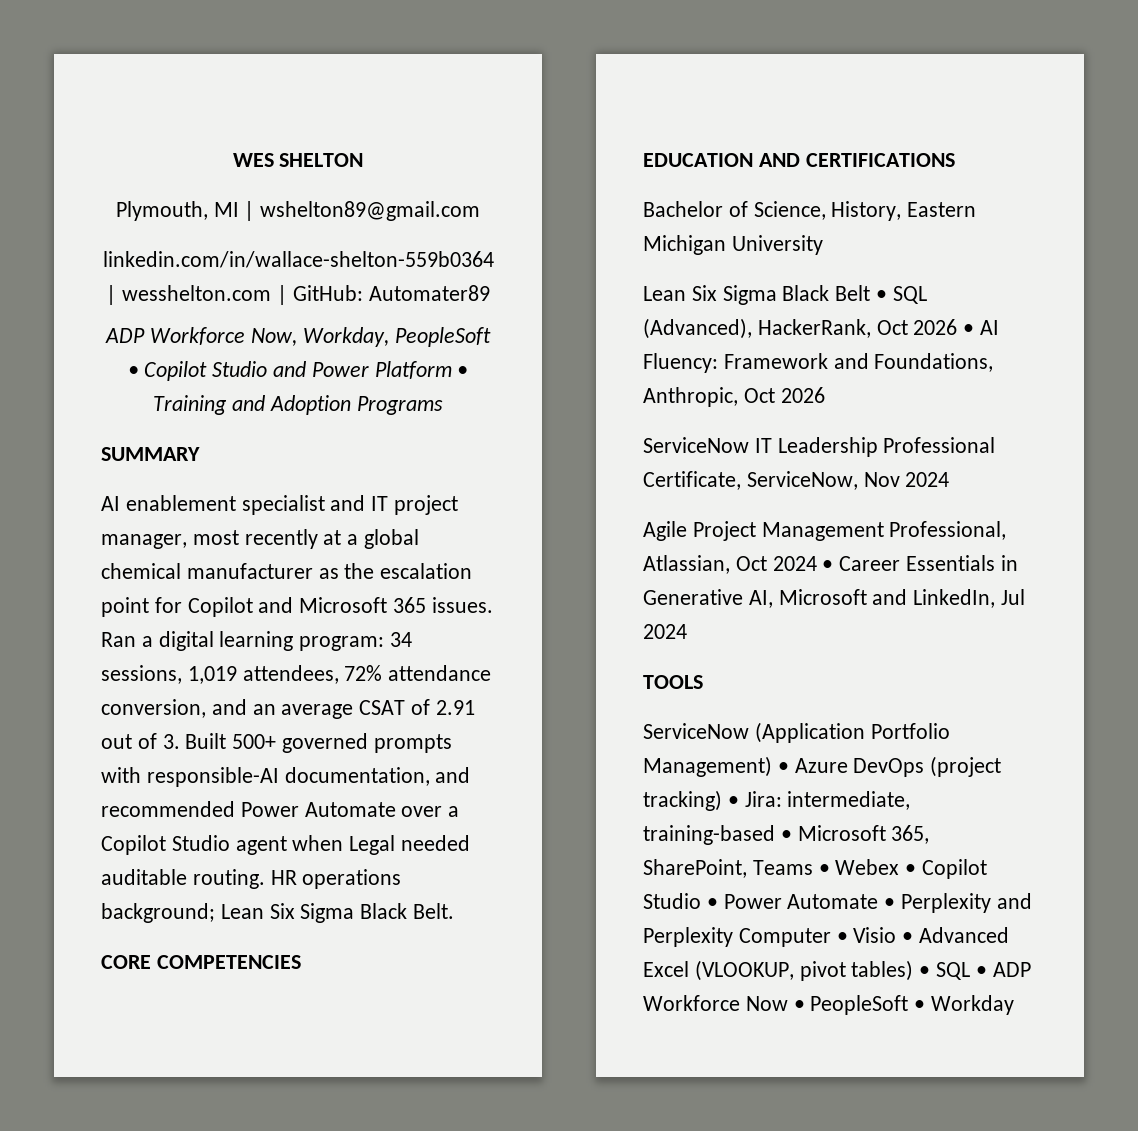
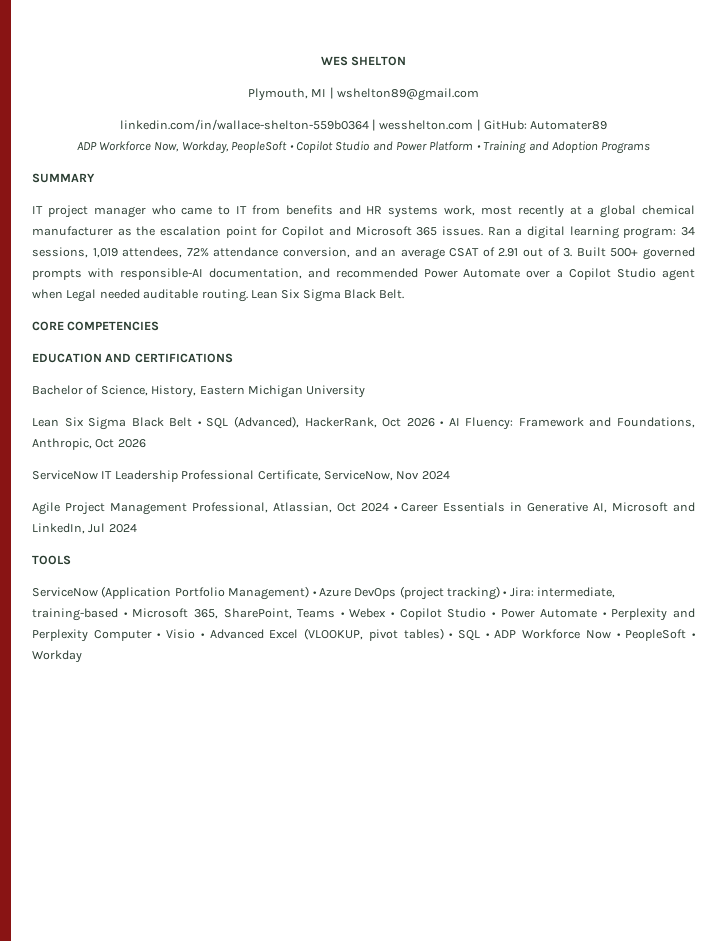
- AI enablement specialist and IT project manager, most recently at a global chemical manufacturer as the escalation point for Copilot and Microsoft 365 issues.
+ IT project manager who came to IT from benefits and HR systems work, most recently at a global chemical manufacturer as the escalation point for Copilot and Microsoft 365 issues.
- HR operations background; Lean Six Sigma Black Belt.
+ Lean Six Sigma Black Belt.

